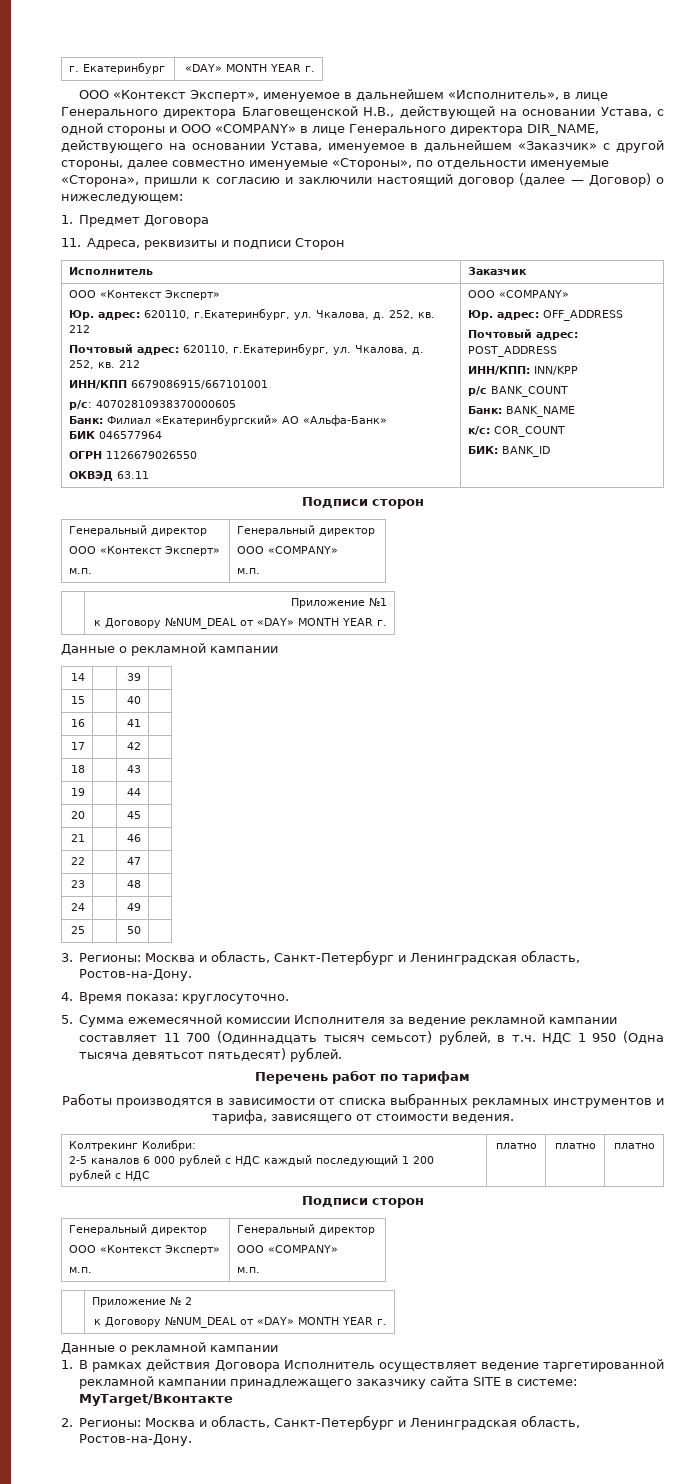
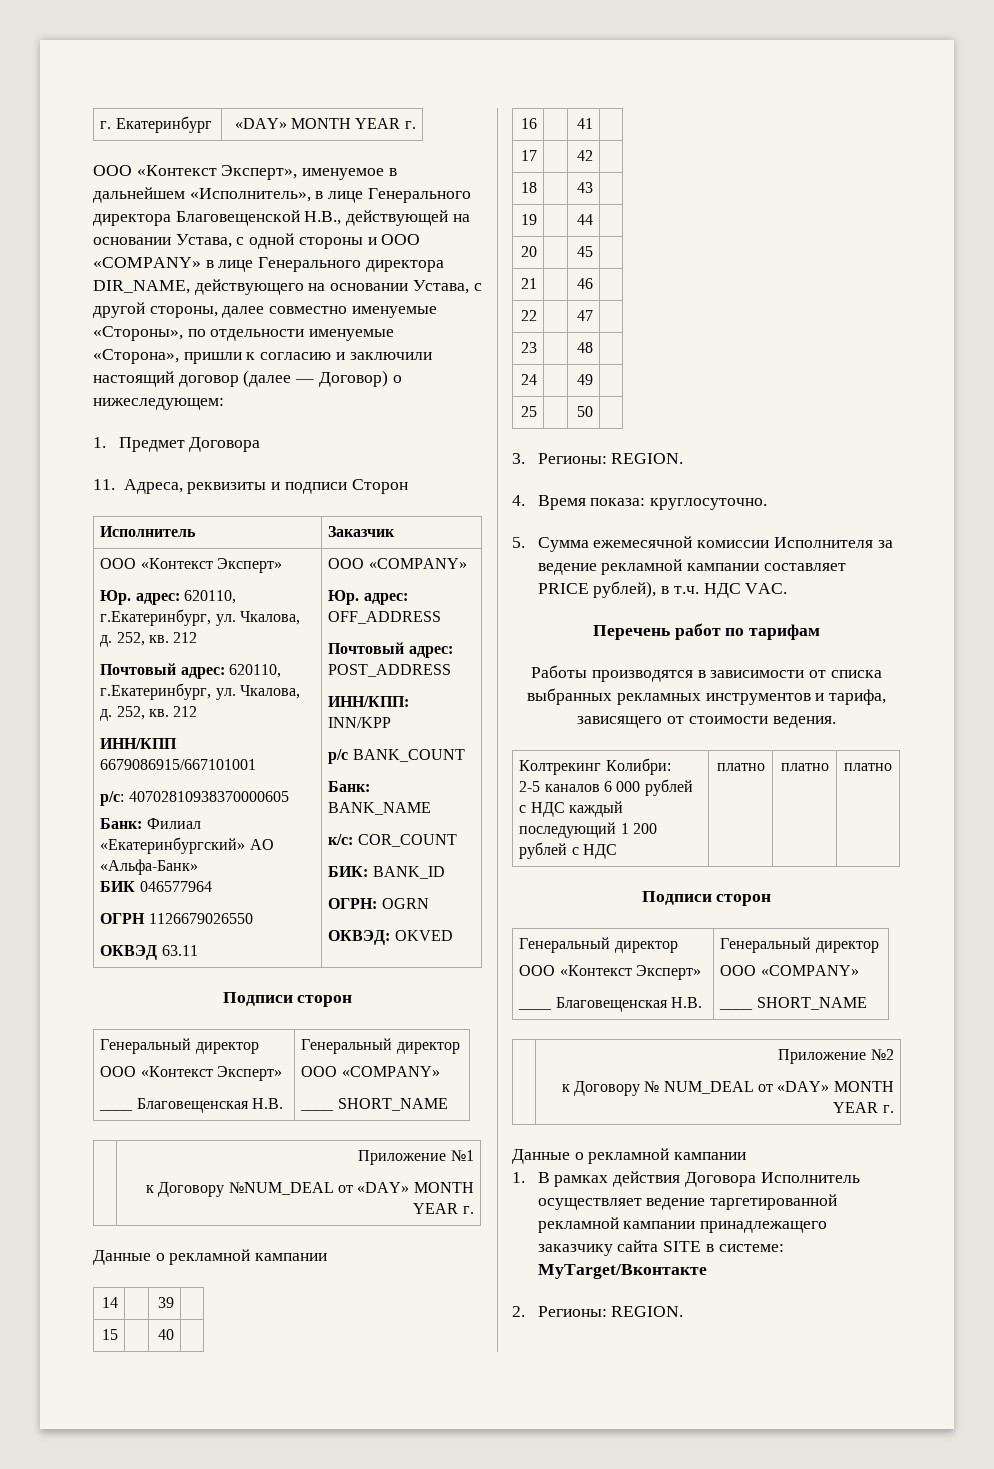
- ООО «Контекст Эксперт», именуемое в дальнейшем «Исполнитель», в лице Генерального директора Благовещенской Н.В., действующей на основании Устава, с одной стороны и ООО «COMPANY» в лице Генерального директора DIR_NAME, действующего на основании Устава, именуемое в дальнейшем «Заказчик» с другой стороны, далее совместно именуемые «Стороны», по отдельности именуемые «Сторона», пришли к согласию и заключили настоящий договор (далее — Договор) о нижеследующем:
+ ООО «Контекст Эксперт», именуемое в дальнейшем «Исполнитель», в лице Генерального директора Благовещенской Н.В., действующей на основании Устава, с одной стороны и ООО «COMPANY» в лице Генерального директора DIR_NAME, действующего на основании Устава, с другой стороны, далее совместно именуемые «Стороны», по отдельности именуемые «Сторона», пришли к согласию и заключили настоящий договор (далее — Договор) о нижеследующем:
  БИК: BANK_ID
+ ОГРН: OGRN
+ ОКВЭД: OKVED
  Подписи сторон
  Генеральный директор
  ООО «Контекст Эксперт»
- м.п. | Генеральный директор
+ ____ Благовещенская Н.В. | Генеральный директор
  ООО «COMPANY»
- м.п.
+ ____ SHORT_NAME
- 3. Регионы: Москва и область, Санкт-Петербург и Ленинградская область, Ростов-на-Дону.
+ 3. Регионы: REGION.
- 5. Сумма ежемесячной комиссии Исполнителя за ведение рекламной кампании составляет 11 700 (Одиннадцать тысяч семьсот) рублей, в т.ч. НДС 1 950 (Одна тысяча девятьсот пятьдесят) рублей.
+ 5. Сумма ежемесячной комиссии Исполнителя за ведение рекламной кампании составляет PRICE рублей), в т.ч. НДС VAC.
  Колтрекинг Колибри:
  2-5 каналов 6 000 рублей с НДС каждый последующий 1 200 рублей с НДС | платно | платно | платно
  Подписи сторон
  Генеральный директор
  ООО «Контекст Эксперт»
- м.п. | Генеральный директор
+ ____ Благовещенская Н.В. | Генеральный директор
  ООО «COMPANY»
- м.п.
- | Приложение № 2
- к Договору №NUM_DEAL от «DAY» MONTH YEAR г.
+ ____ SHORT_NAME
+ | Приложение №2
+ к Договору № NUM_DEAL от «DAY» MONTH YEAR г.
- 2. Регионы: Москва и область, Санкт-Петербург и Ленинградская область, Ростов-на-Дону.
+ 2. Регионы: REGION.

